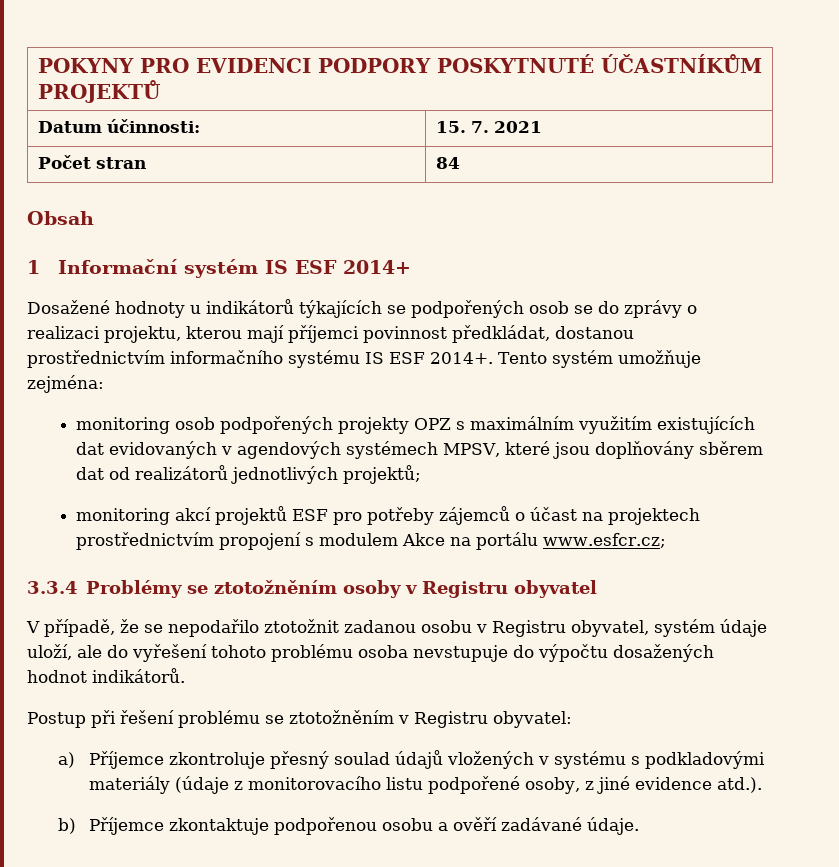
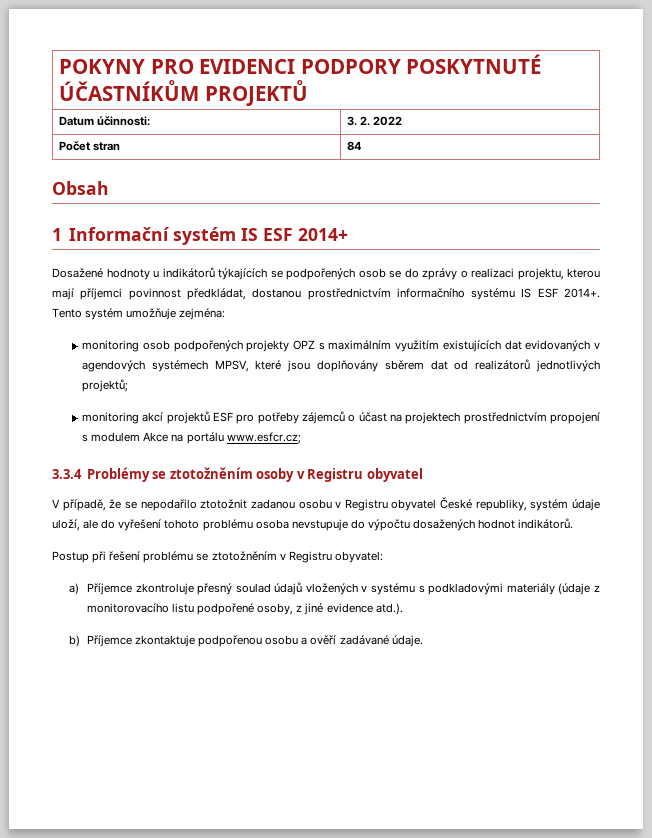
- Datum účinnosti: | 15. 7. 2021
+ Datum účinnosti: | 3. 2. 2022
- V případě, že se nepodařilo ztotožnit zadanou osobu v Registru obyvatel, systém údaje uloží, ale do vyřešení tohoto problému osoba nevstupuje do výpočtu dosažených hodnot indikátorů.
+ V případě, že se nepodařilo ztotožnit zadanou osobu v Registru obyvatel České republiky, systém údaje uloží, ale do vyřešení tohoto problému osoba nevstupuje do výpočtu dosažených hodnot indikátorů.

